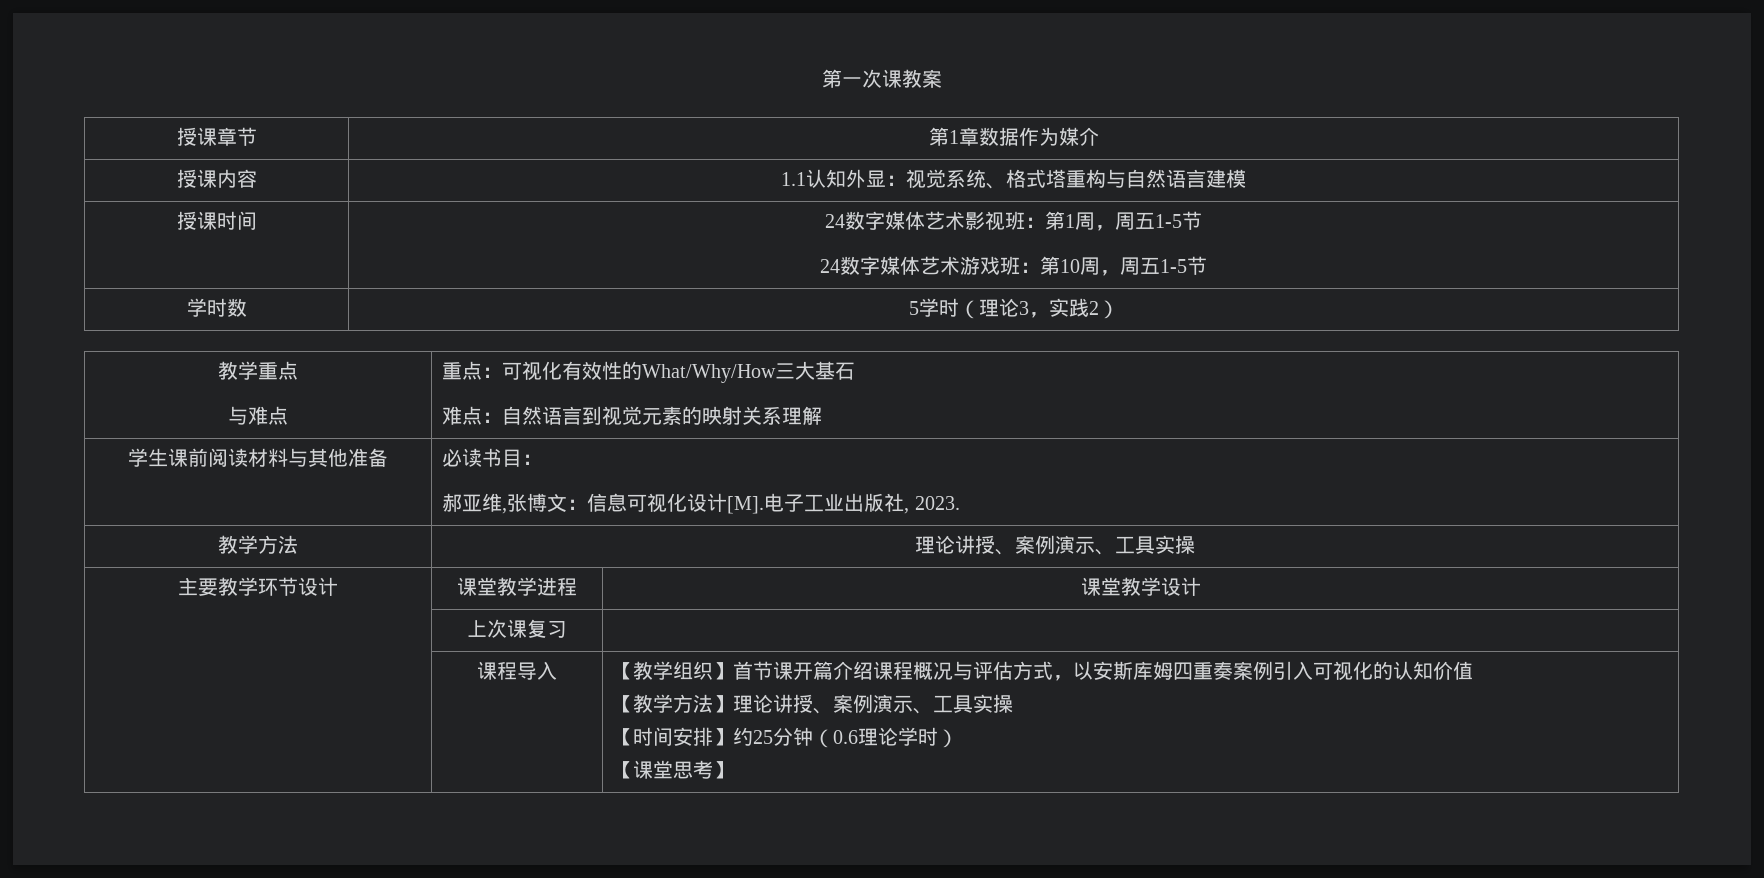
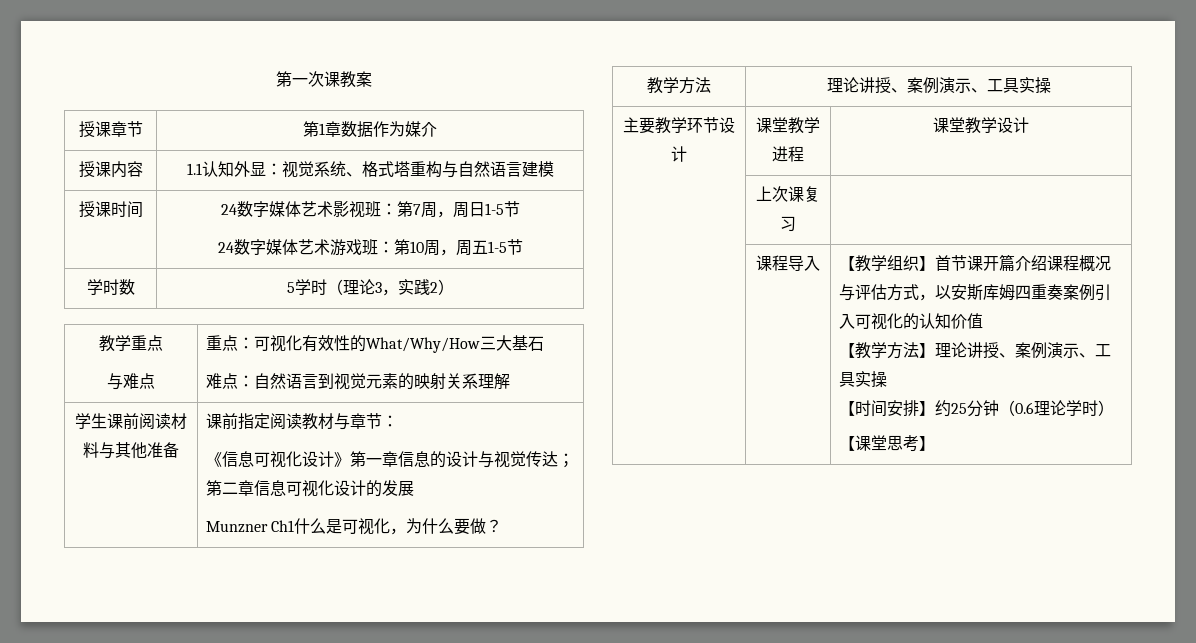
- 授课时间 | 24数字媒体艺术影视班：第1周，周五1-5节
+ 授课时间 | 24数字媒体艺术影视班：第7周，周日1-5节
- 学生课前阅读材料与其他准备 | 必读书目：
- 郝亚维,张博文：信息可视化设计[M].电子工业出版社, 2023.
+ 学生课前阅读材料与其他准备 | 课前指定阅读教材与章节：
+ 《信息可视化设计》第一章信息的设计与视觉传达；第二章信息可视化设计的发展
+ Munzner Ch1什么是可视化，为什么要做？

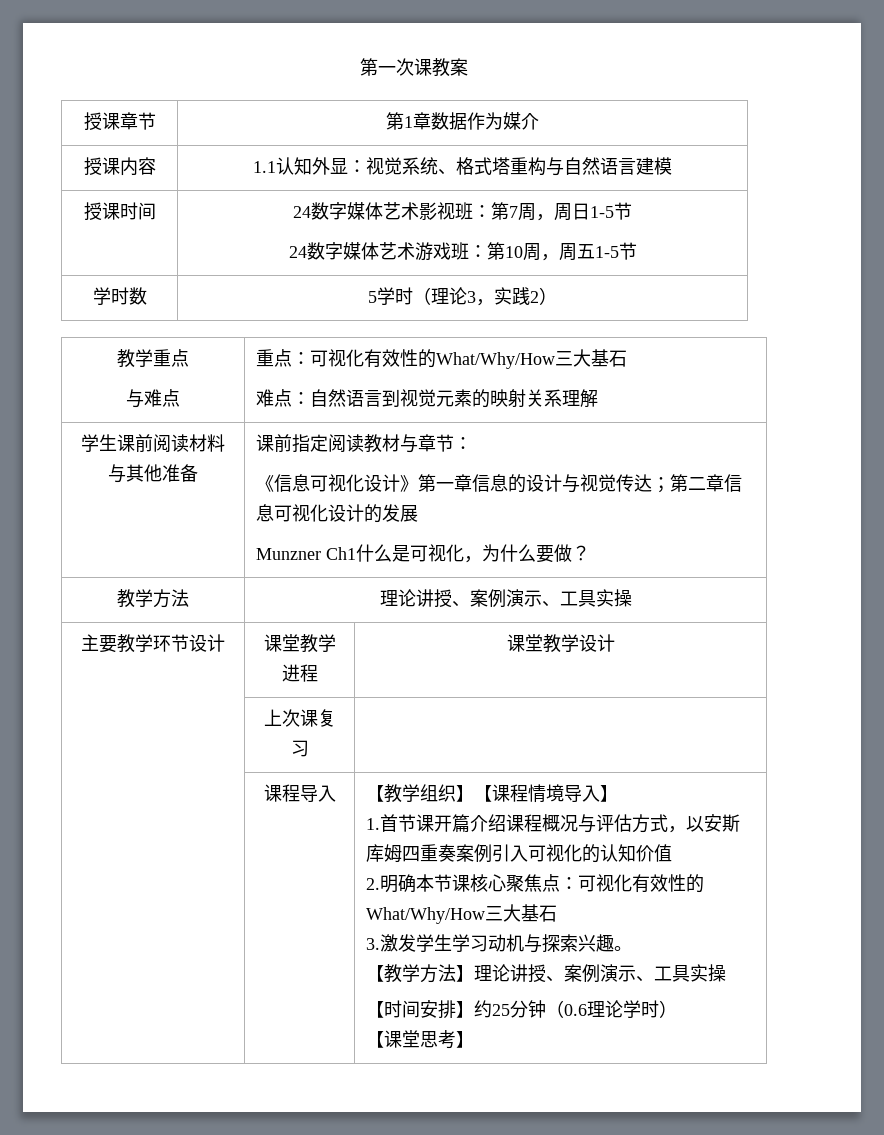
- 【教学组织】首节课开篇介绍课程概况与评估方式，以安斯库姆四重奏案例引入可视化的认知价值
+ 【教学组织】【课程情境导入】
+ 1.首节课开篇介绍课程概况与评估方式，以安斯库姆四重奏案例引入可视化的认知价值
+ 2.明确本节课核心聚焦点：可视化有效性的What/Why/How三大基石
+ 3.激发学生学习动机与探索兴趣。

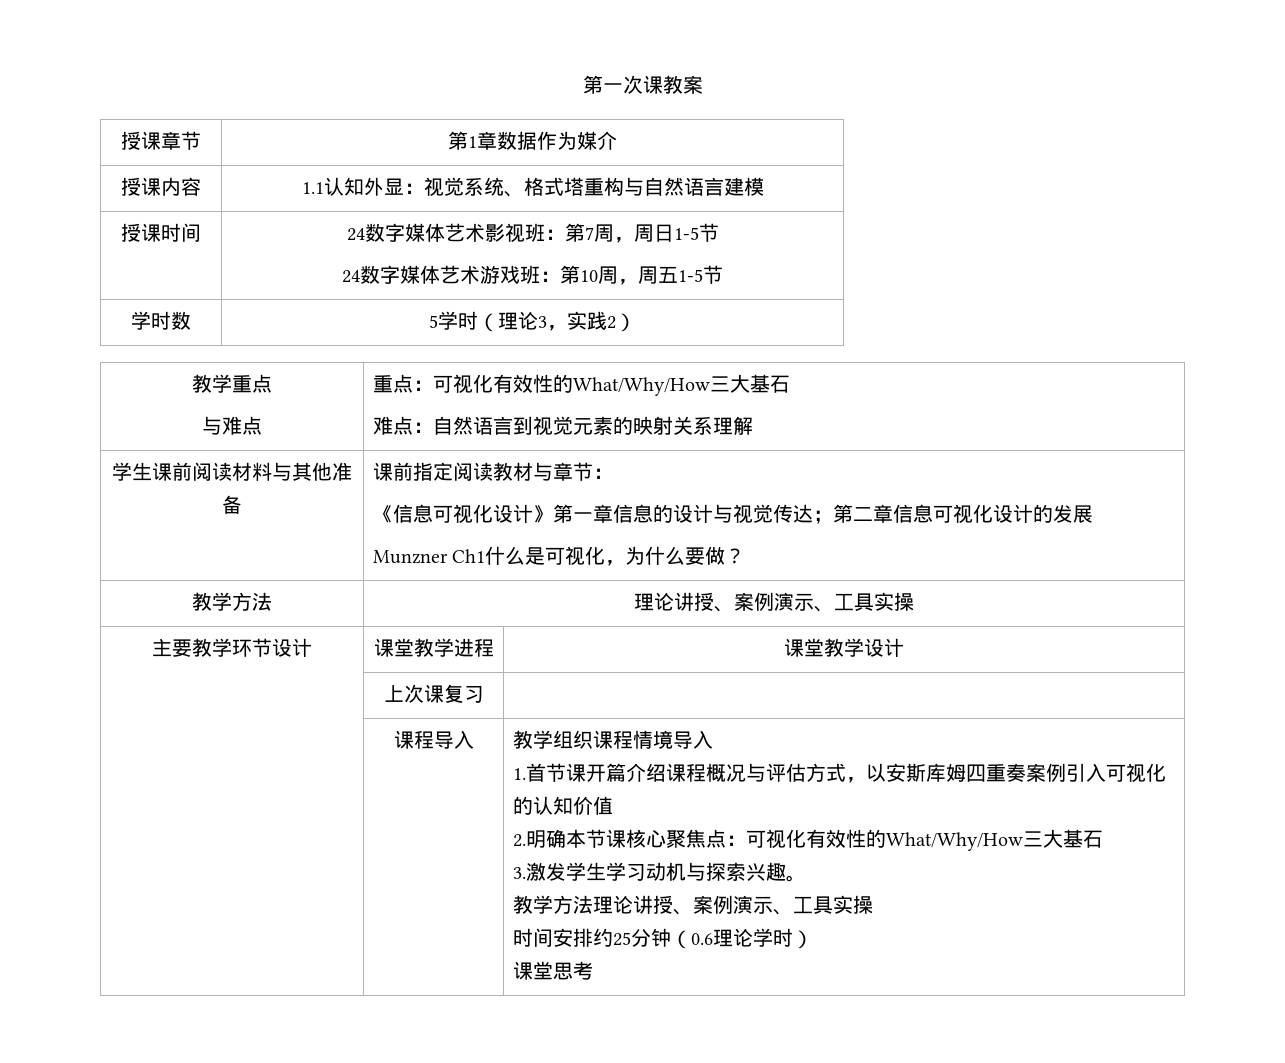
- 【教学组织】【课程情境导入】
+ 教学组织课程情境导入
- 【教学方法】理论讲授、案例演示、工具实操
- 【时间安排】约25分钟（0.6理论学时）
+ 教学方法理论讲授、案例演示、工具实操
+ 时间安排约25分钟（0.6理论学时）
- 【课堂思考】
+ 课堂思考

